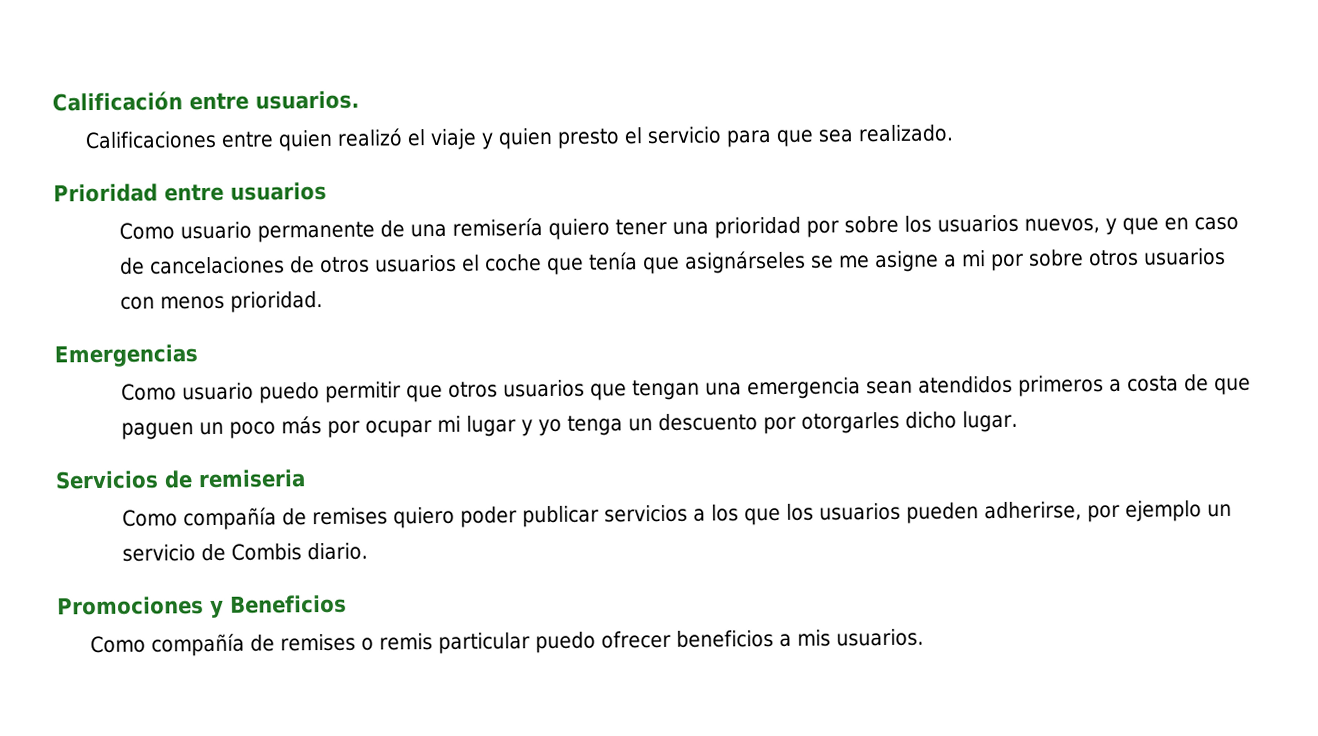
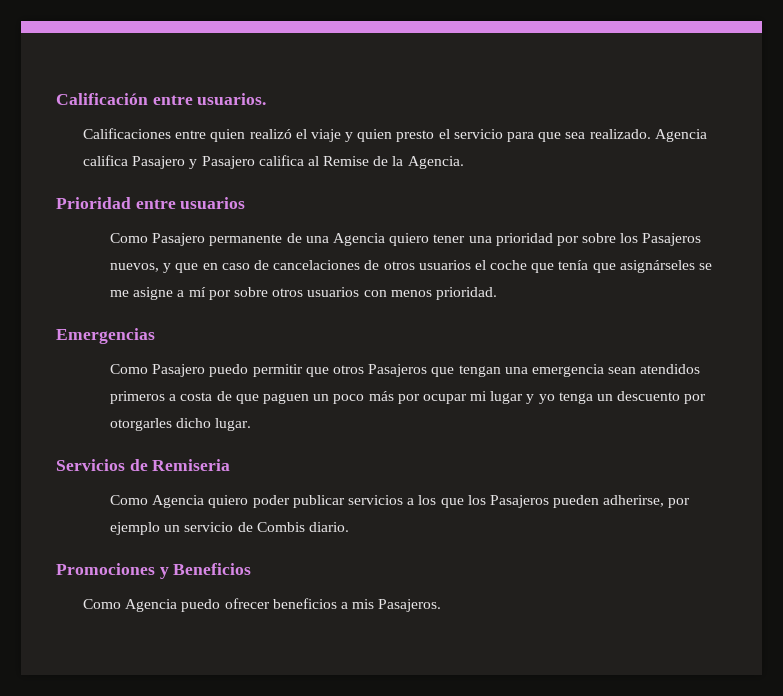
+ Agencia califica Pasajero y Pasajero califica al Remise de la Agencia.
- Como usuario permanente de una remisería quiero tener una prioridad por sobre los usuarios nuevos, y que en caso de cancelaciones de otros usuarios el coche que tenía que asignárseles se me asigne a mi por sobre otros usuarios con menos prioridad.
+ Como Pasajero permanente de una Agencia quiero tener una prioridad por sobre los Pasajeros nuevos, y que en caso de cancelaciones de otros usuarios el coche que tenía que asignárseles se me asigne a mí por sobre otros usuarios con menos prioridad.
- Como usuario puedo permitir que otros usuarios que tengan una emergencia sean atendidos primeros a costa de que paguen un poco más por ocupar mi lugar y yo tenga un descuento por otorgarles dicho lugar.
+ Como Pasajero puedo permitir que otros Pasajeros que tengan una emergencia sean atendidos primeros a costa de que paguen un poco más por ocupar mi lugar y yo tenga un descuento por otorgarles dicho lugar.
- Servicios de remiseria
- Como compañía de remises quiero poder publicar servicios a los que los usuarios pueden adherirse, por ejemplo un servicio de Combis diario.
+ Servicios de Remiseria
+ Como Agencia quiero poder publicar servicios a los que los Pasajeros pueden adherirse, por ejemplo un servicio de Combis diario.
- Como compañía de remises o remis particular puedo ofrecer beneficios a mis usuarios.
+ Como Agencia puedo ofrecer beneficios a mis Pasajeros.

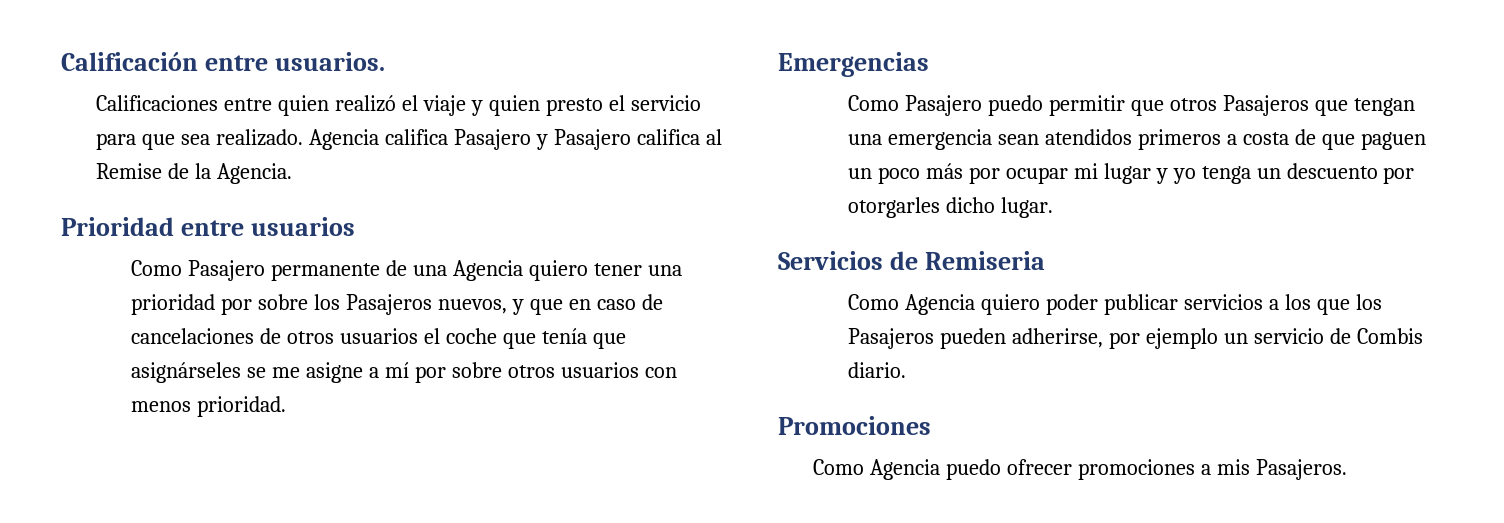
- Promociones y Beneficios
+ Promociones
- Como Agencia puedo ofrecer beneficios a mis Pasajeros.
+ Como Agencia puedo ofrecer promociones a mis Pasajeros.

